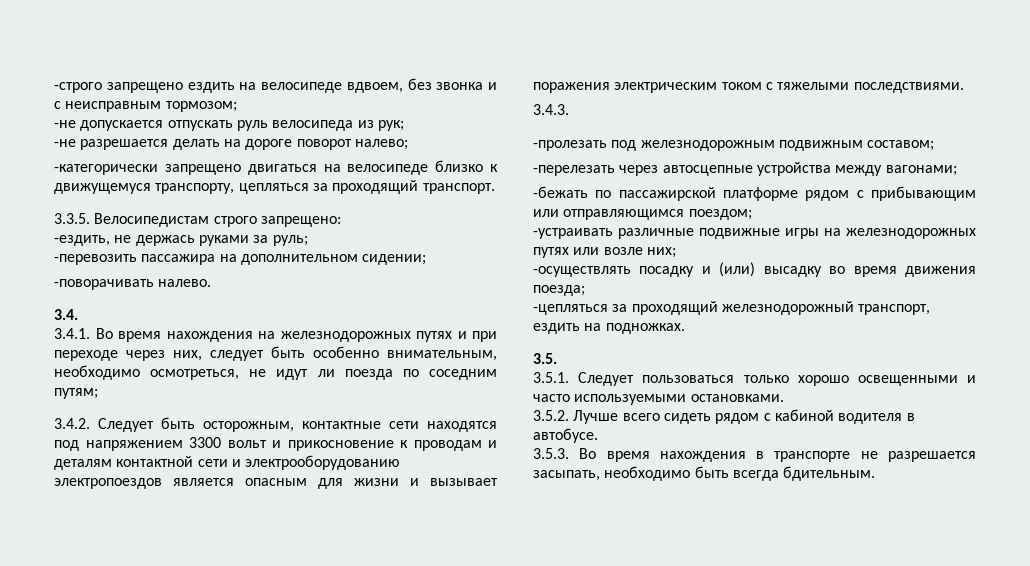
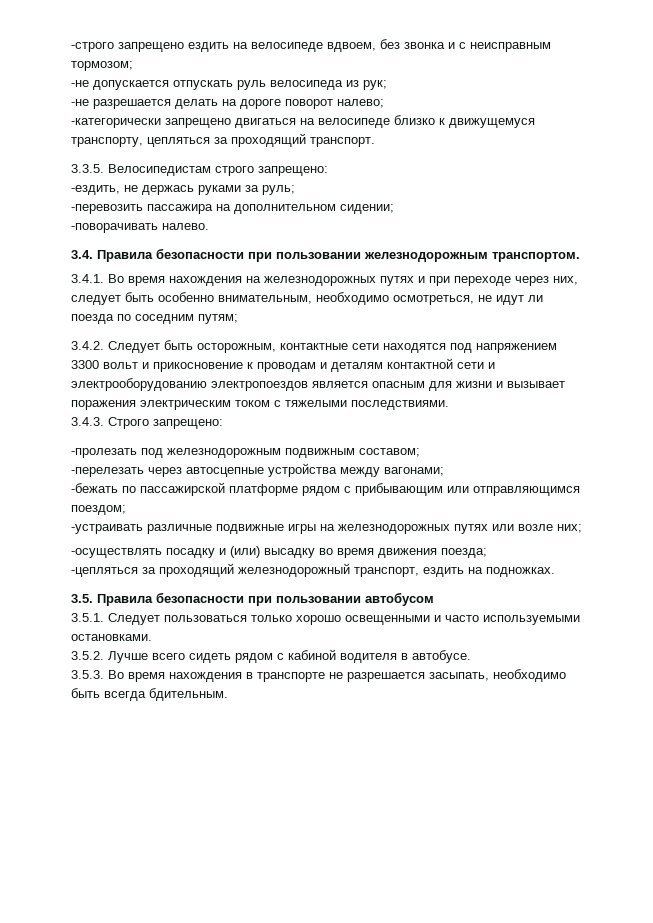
- 3.4.
+ 3.4. Правила безопасности при пользовании железнодорожным транспортом.
- 3.4.3.
+ 3.4.3. Строго запрещено:
- 3.5.
+ 3.5. Правила безопасности при пользовании автобусом

